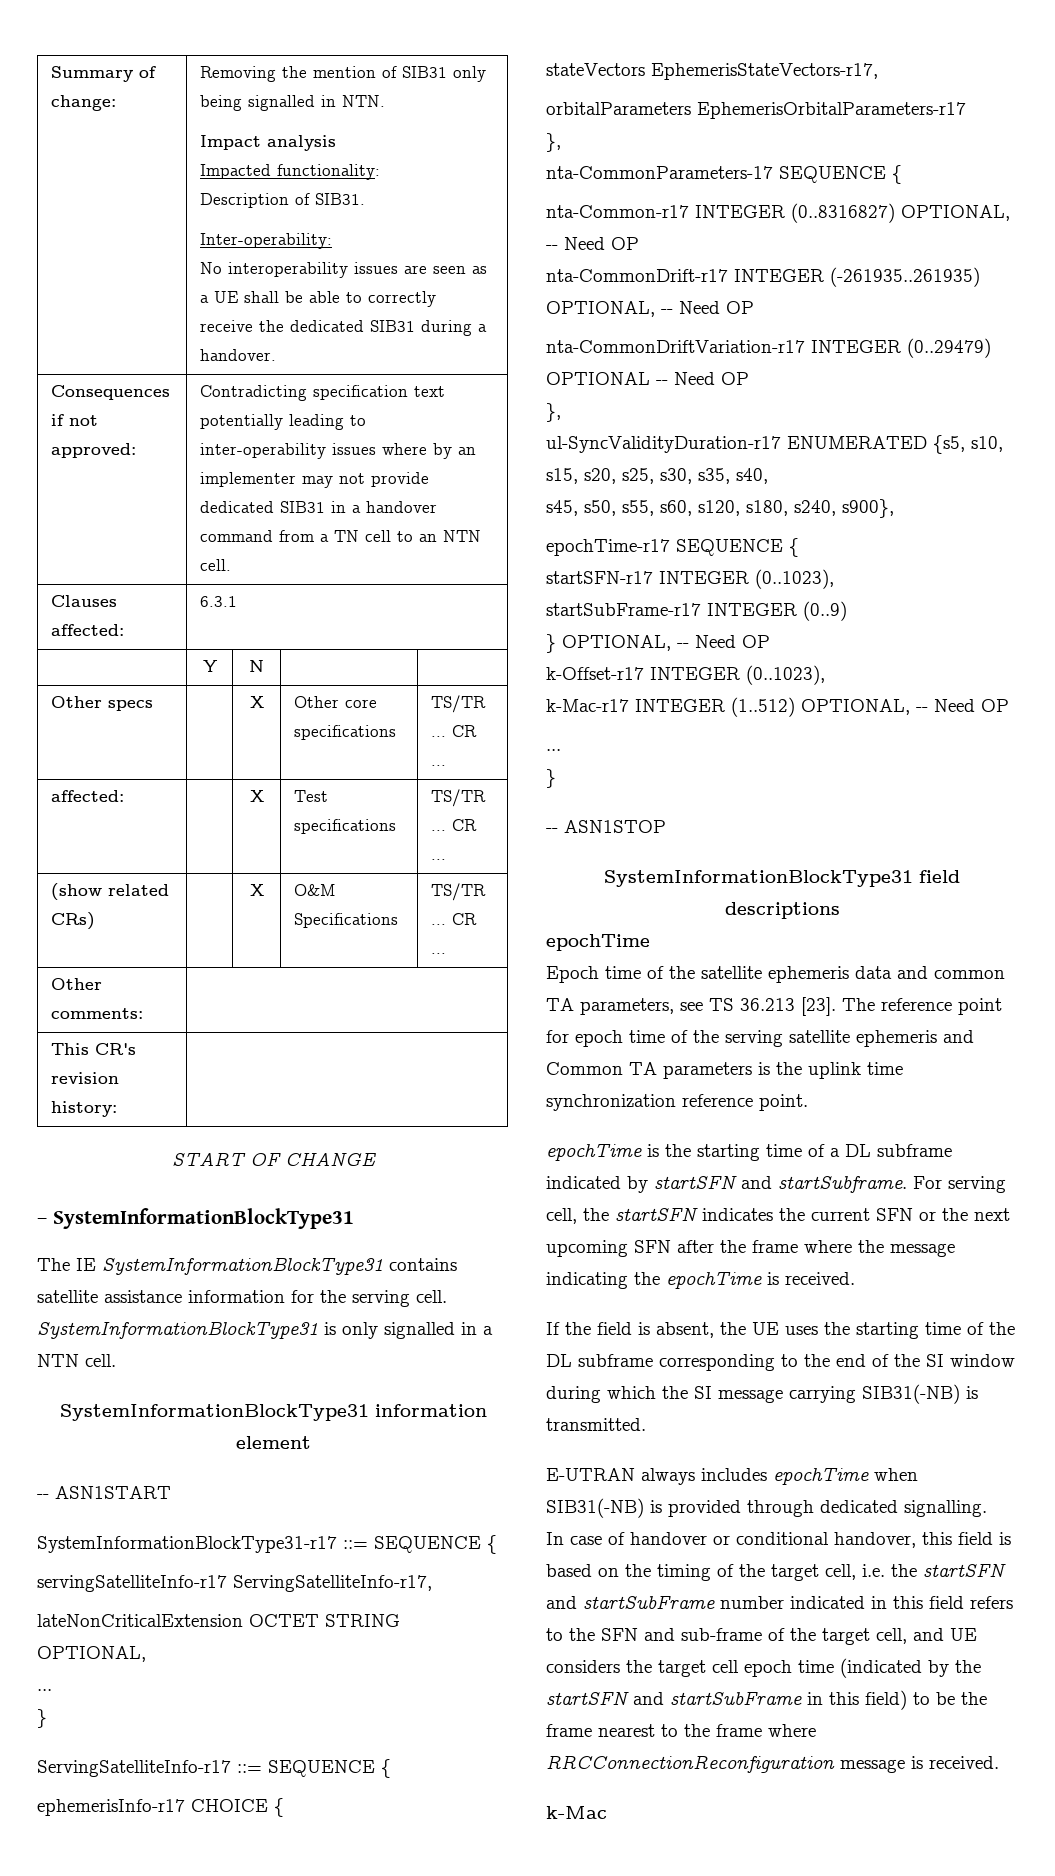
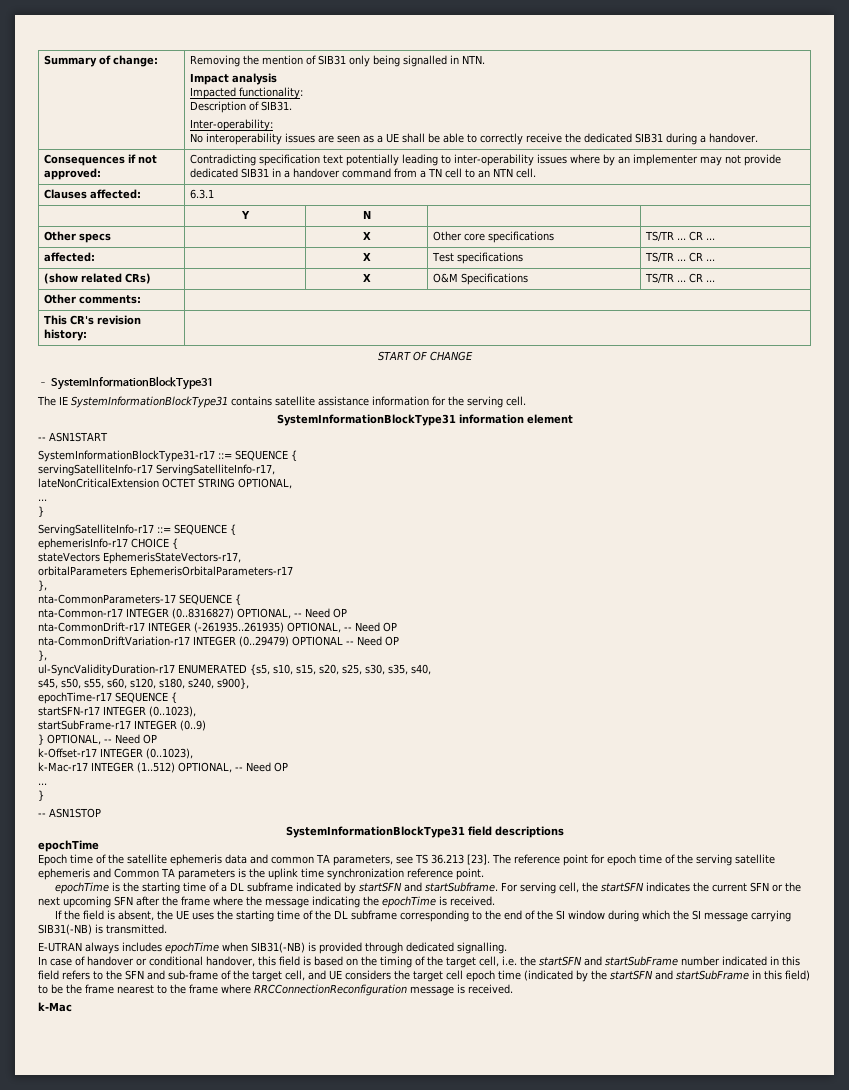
- SystemInformationBlockType31 is only signalled in a NTN cell.

